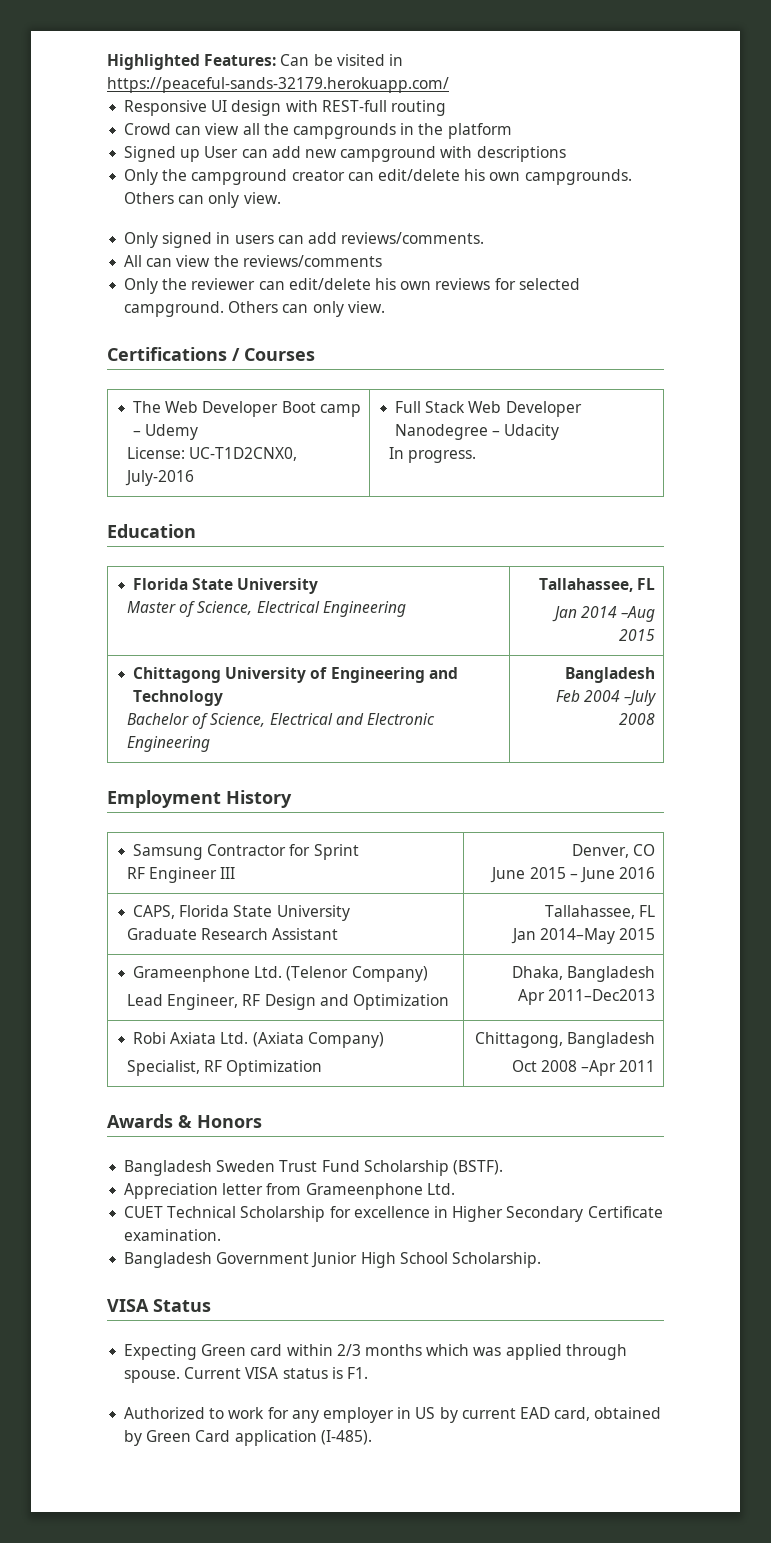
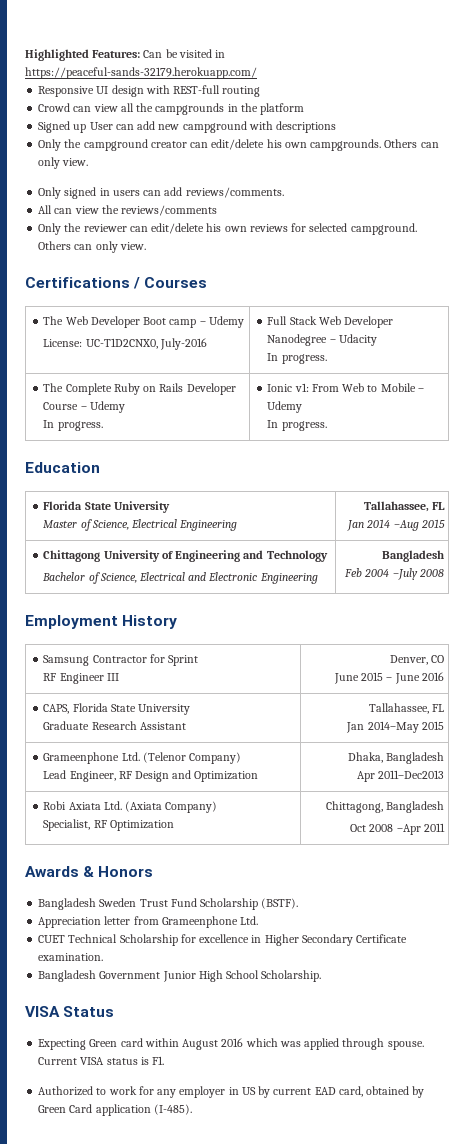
+ The Complete Ruby on Rails Developer Course – Udemy
+ In progress. | Ionic v1: From Web to Mobile – Udemy
+ In progress.
- Expecting Green card within 2/3 months which was applied through spouse.
+ Expecting Green card within August 2016 which was applied through spouse.

